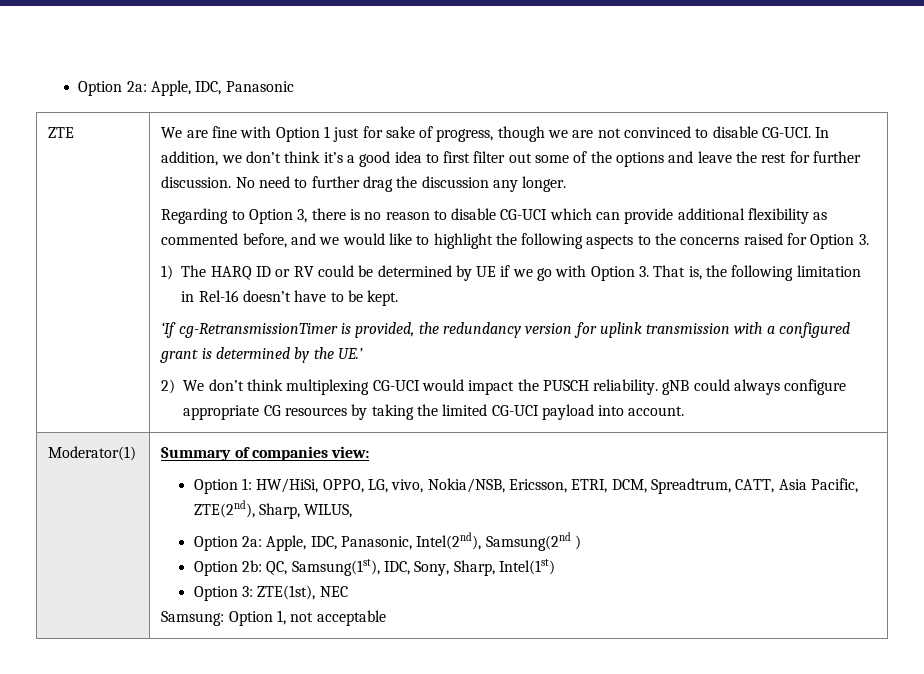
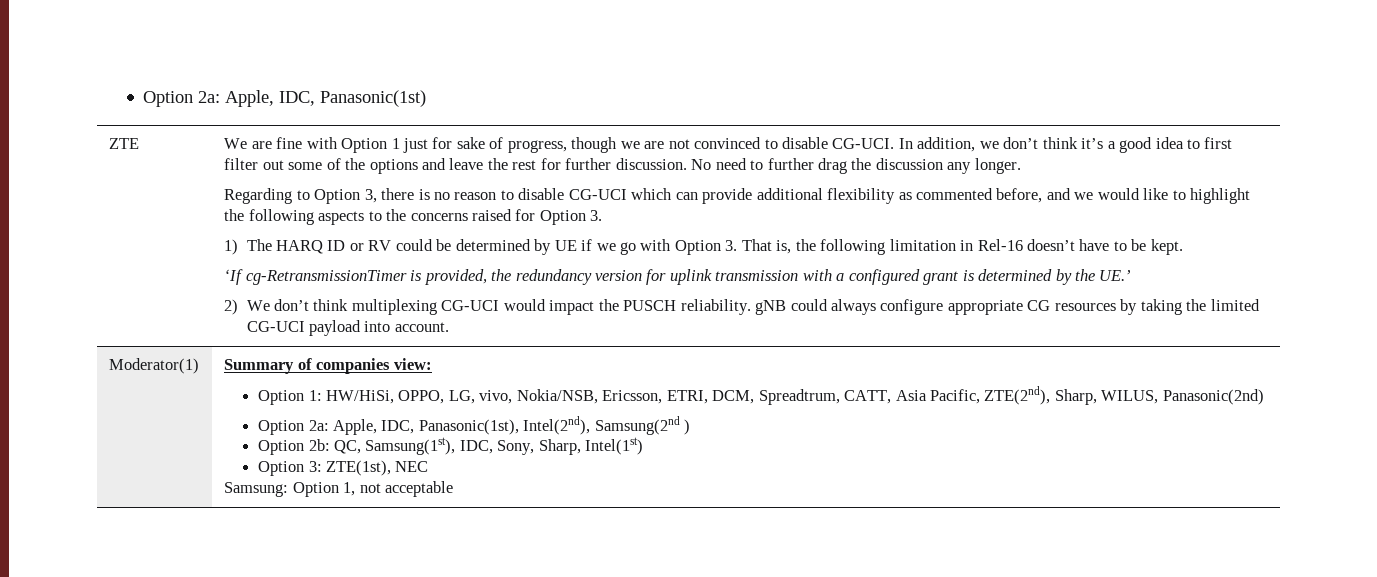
- Option 2a: Apple, IDC, Panasonic
+ Option 2a: Apple, IDC, Panasonic(1st)
- Option 1: HW/HiSi, OPPO, LG, vivo, Nokia/NSB, Ericsson, ETRI, DCM, Spreadtrum, CATT, Asia Pacific, ZTE(2nd), Sharp, WILUS,
- Option 2a: Apple, IDC, Panasonic, Intel(2nd), Samsung(2nd )
+ Option 1: HW/HiSi, OPPO, LG, vivo, Nokia/NSB, Ericsson, ETRI, DCM, Spreadtrum, CATT, Asia Pacific, ZTE(2nd), Sharp, WILUS, Panasonic(2nd)
+ Option 2a: Apple, IDC, Panasonic(1st), Intel(2nd), Samsung(2nd )

